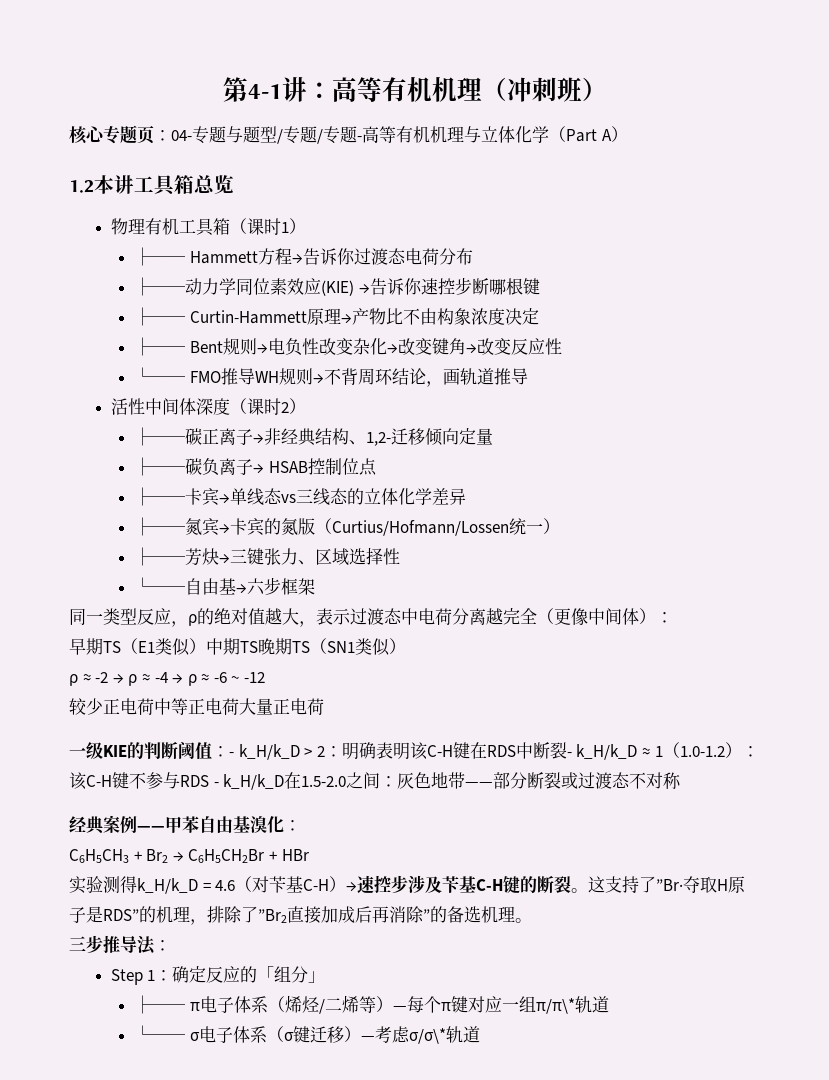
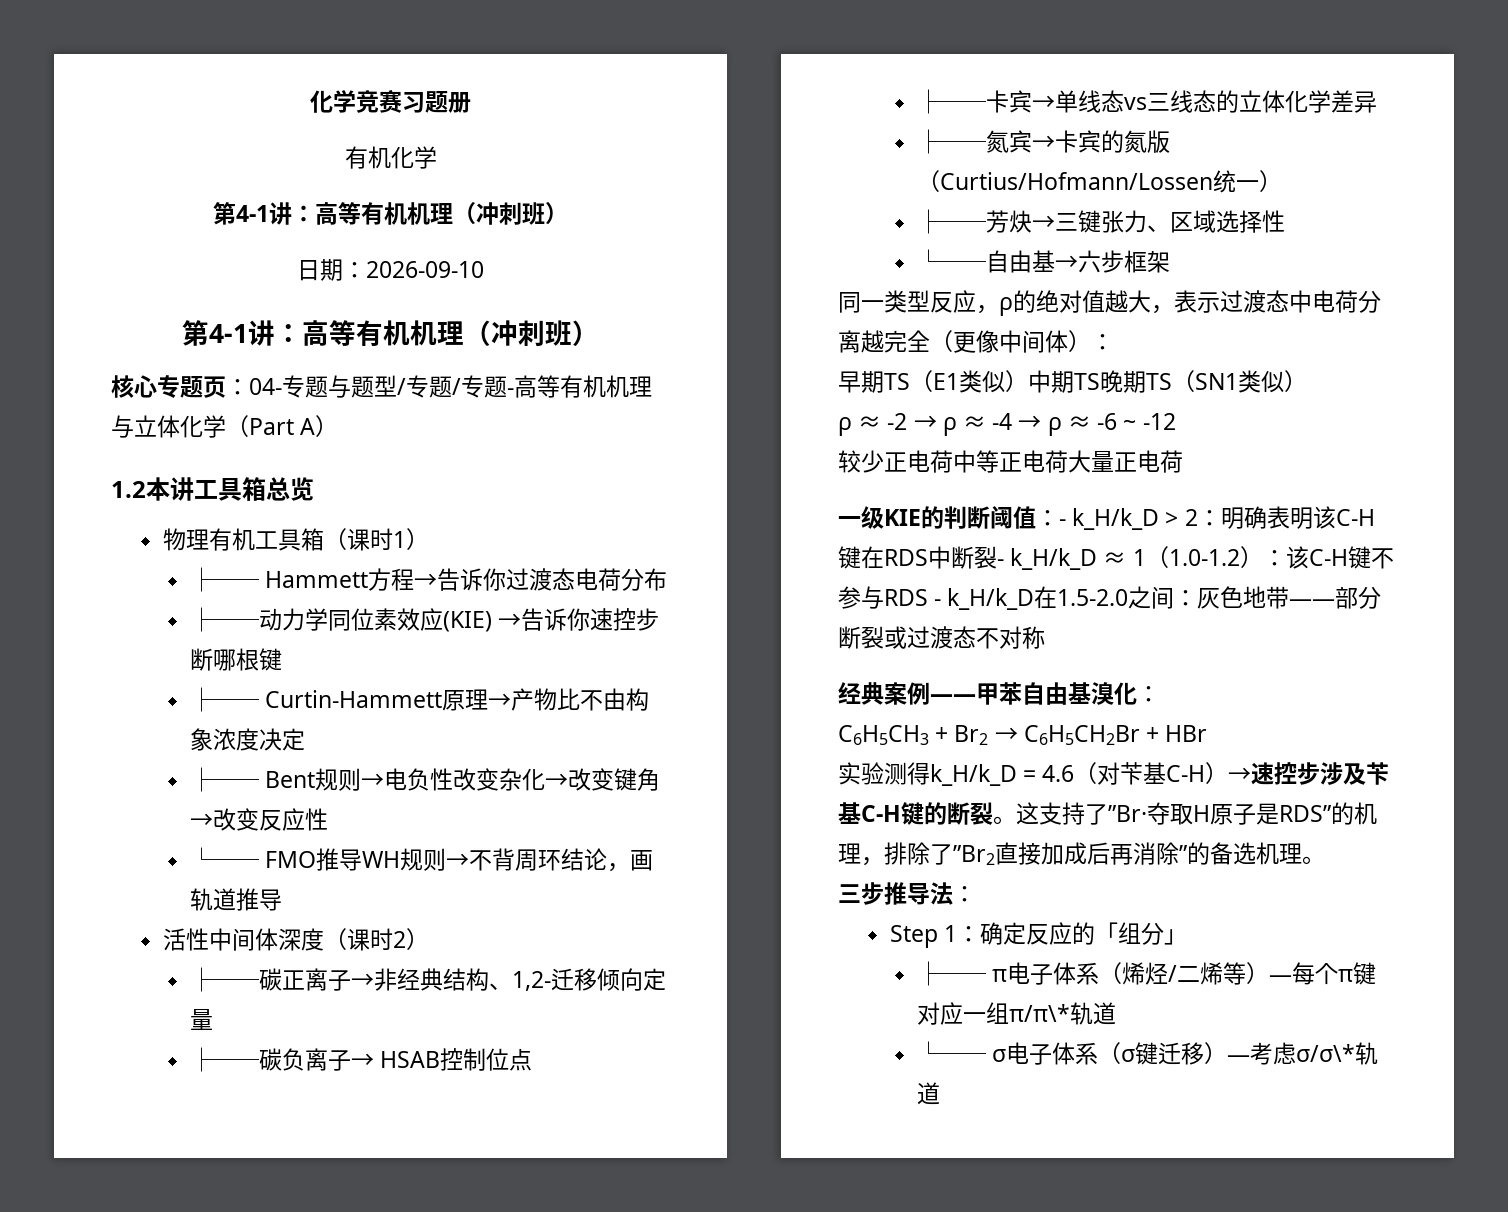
+ 化学竞赛习题册
+ 有机化学
+ 第4-1讲：高等有机机理（冲刺班）
+ 日期：2026-09-10

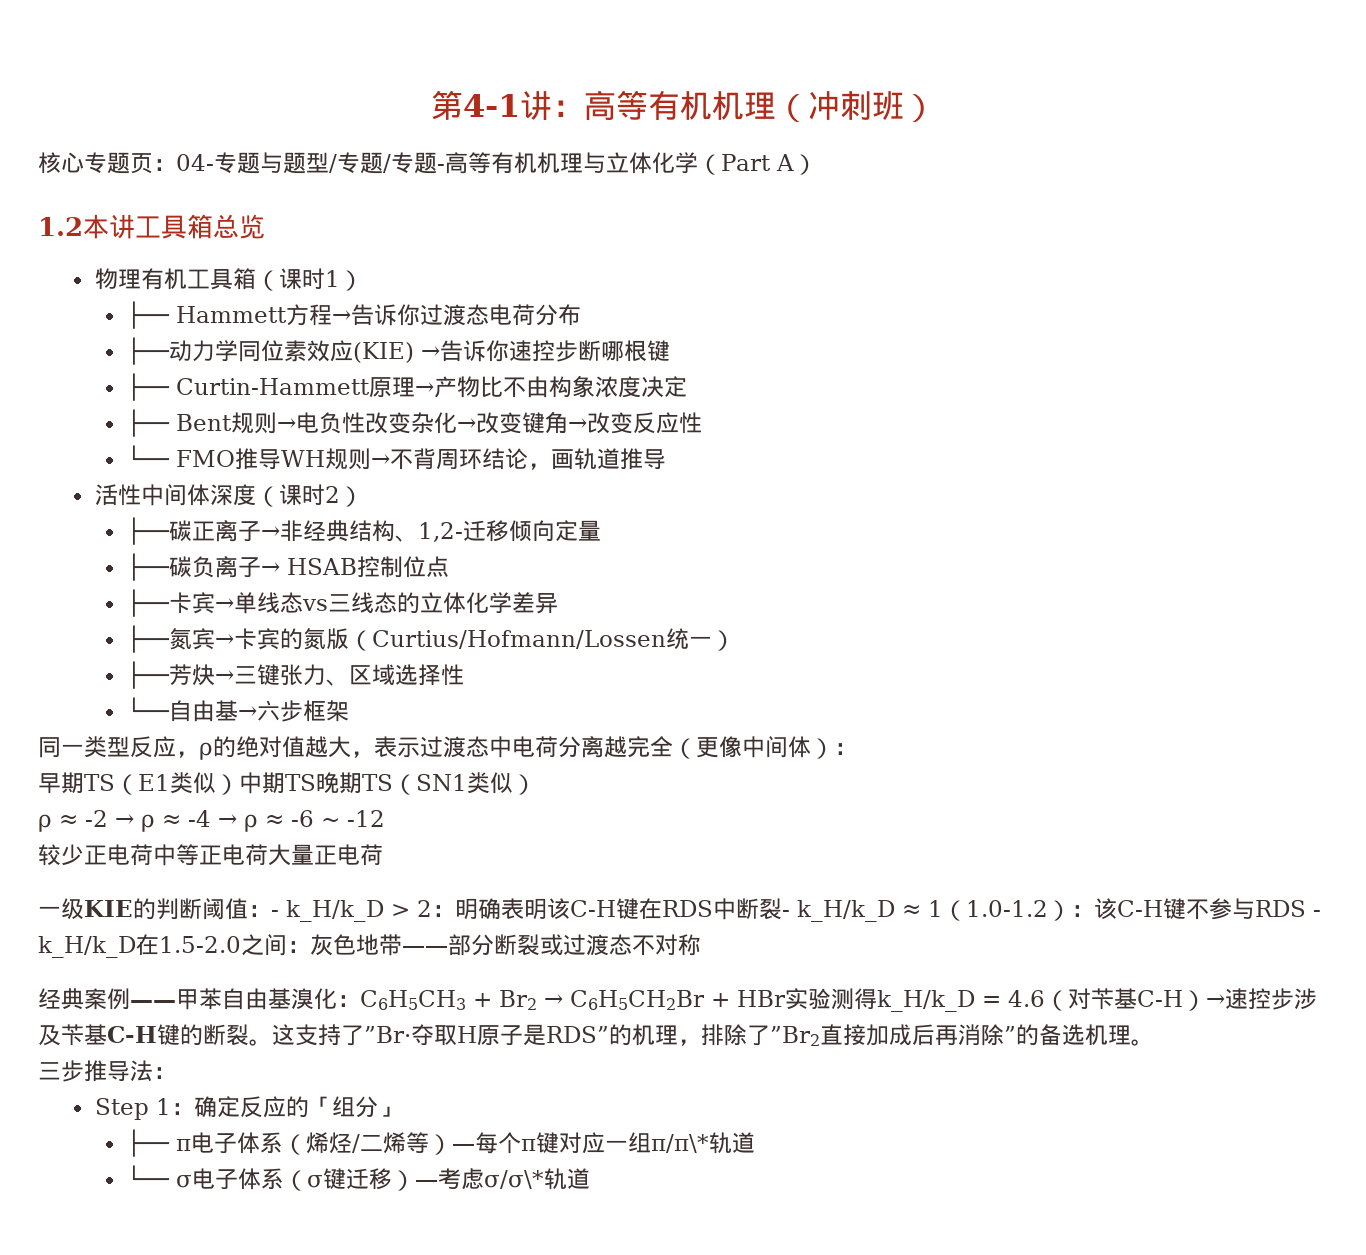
- 化学竞赛习题册
- 有机化学
- 第4-1讲：高等有机机理（冲刺班）
- 日期：2026-09-10
- 经典案例——甲苯自由基溴化：
- C6H5CH3 + Br2 → C6H5CH2Br + HBr
- 实验测得k_H/k_D = 4.6（对苄基C-H）→速控步涉及苄基C-H键的断裂。
+ 经典案例——甲苯自由基溴化：C6H5CH3 + Br2 → C6H5CH2Br + HBr实验测得k_H/k_D = 4.6（对苄基C-H）→速控步涉及苄基C-H键的断裂。

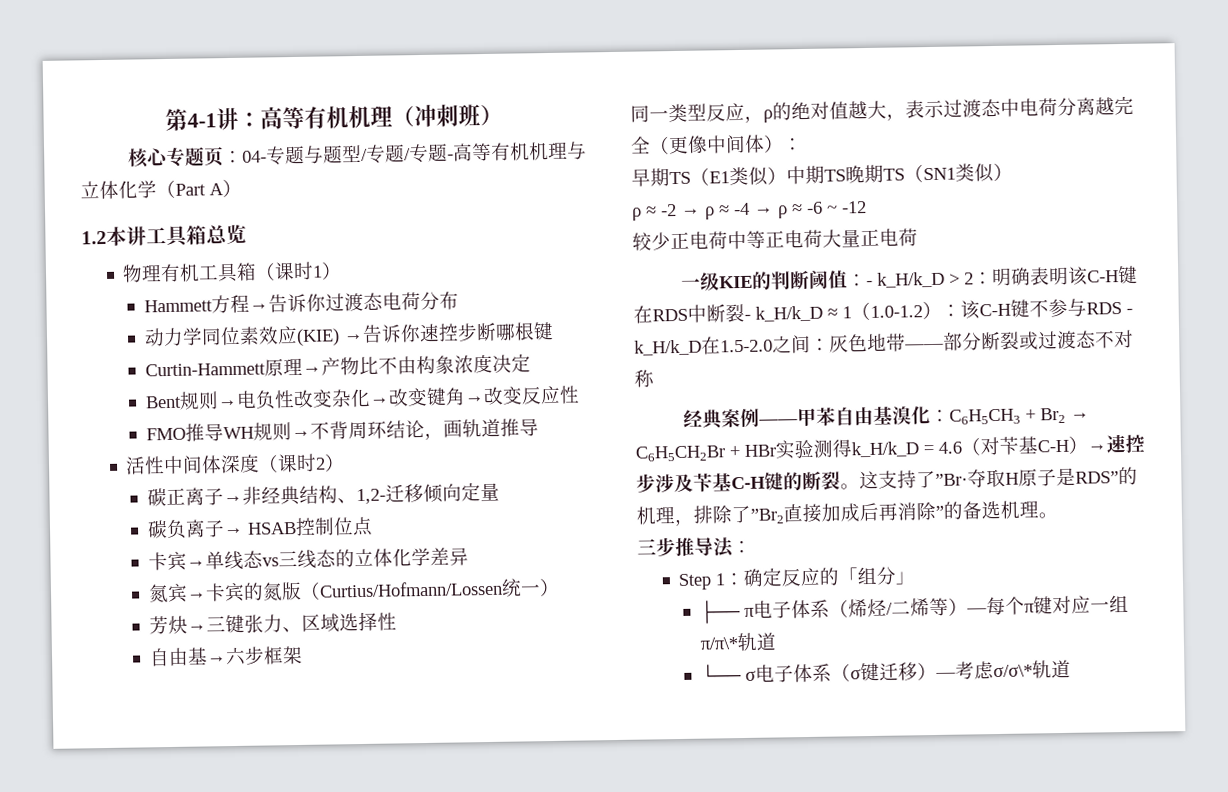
- ├── Hammett方程→告诉你过渡态电荷分布
+ Hammett方程→告诉你过渡态电荷分布
- ├──动力学同位素效应(KIE) →告诉你速控步断哪根键
+ 动力学同位素效应(KIE) →告诉你速控步断哪根键
- ├── Curtin-Hammett原理→产物比不由构象浓度决定
+ Curtin-Hammett原理→产物比不由构象浓度决定
- ├── Bent规则→电负性改变杂化→改变键角→改变反应性
+ Bent规则→电负性改变杂化→改变键角→改变反应性
- └── FMO推导WH规则→不背周环结论，画轨道推导
+ FMO推导WH规则→不背周环结论，画轨道推导
- ├──碳正离子→非经典结构、1,2-迁移倾向定量
+ 碳正离子→非经典结构、1,2-迁移倾向定量
- ├──碳负离子→ HSAB控制位点
+ 碳负离子→ HSAB控制位点
- ├──卡宾→单线态vs三线态的立体化学差异
+ 卡宾→单线态vs三线态的立体化学差异
- ├──氮宾→卡宾的氮版（Curtius/Hofmann/Lossen统一）
+ 氮宾→卡宾的氮版（Curtius/Hofmann/Lossen统一）
- ├──芳炔→三键张力、区域选择性
+ 芳炔→三键张力、区域选择性
- └──自由基→六步框架
+ 自由基→六步框架

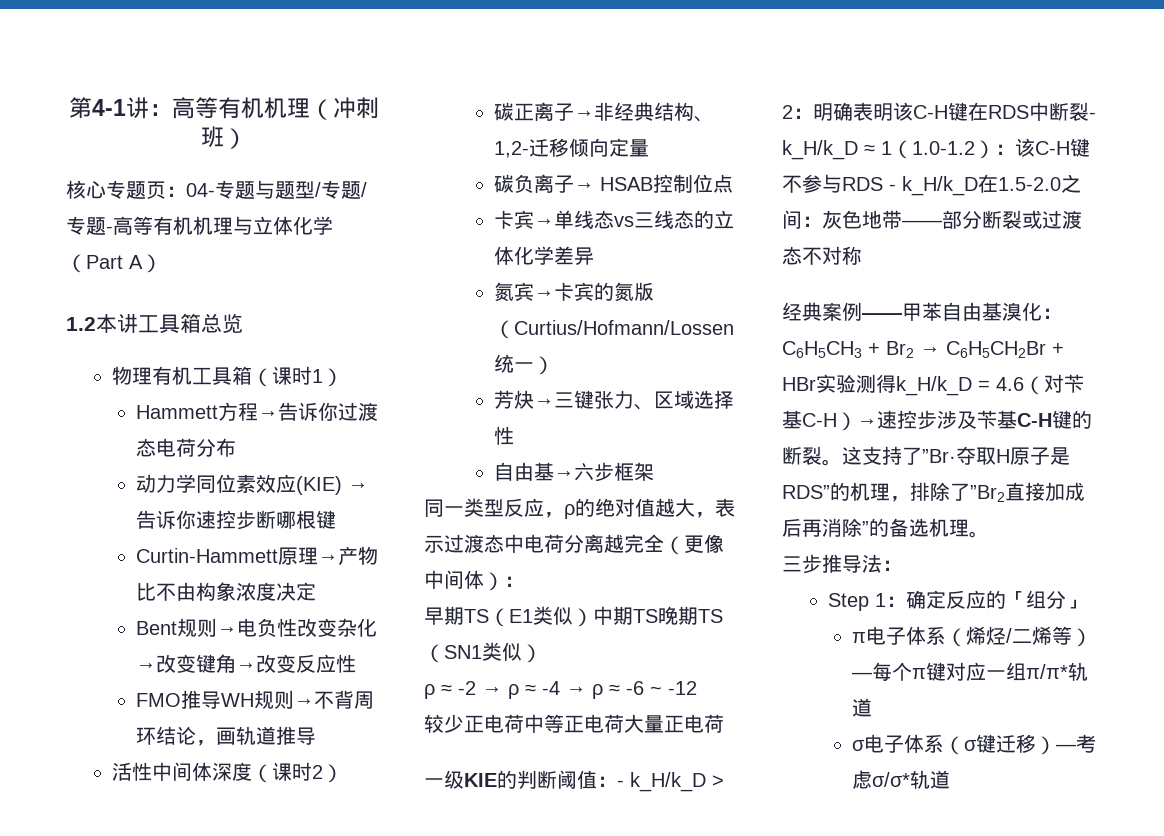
- ├── π电子体系（烯烃/二烯等）—每个π键对应一组π/π\*轨道
+ π电子体系（烯烃/二烯等）—每个π键对应一组π/π*轨道
- └── σ电子体系（σ键迁移）—考虑σ/σ\*轨道
+ σ电子体系（σ键迁移）—考虑σ/σ*轨道

